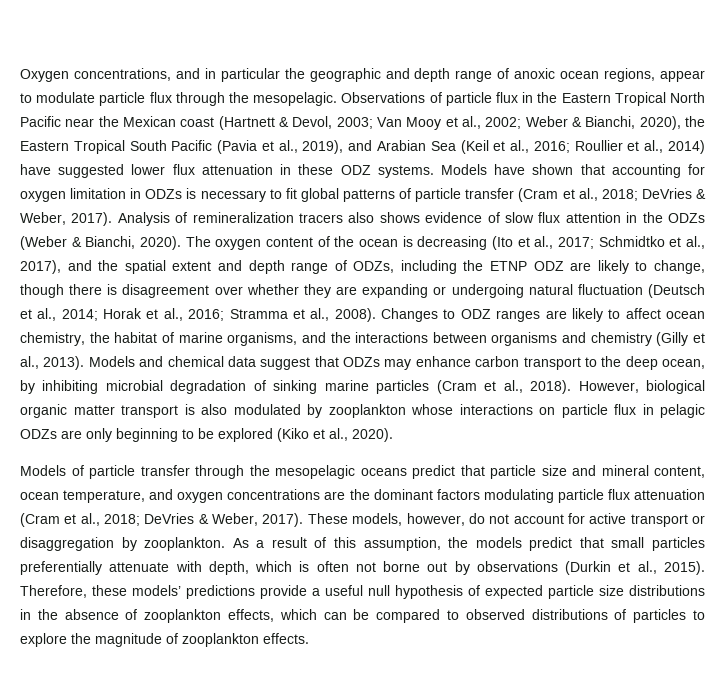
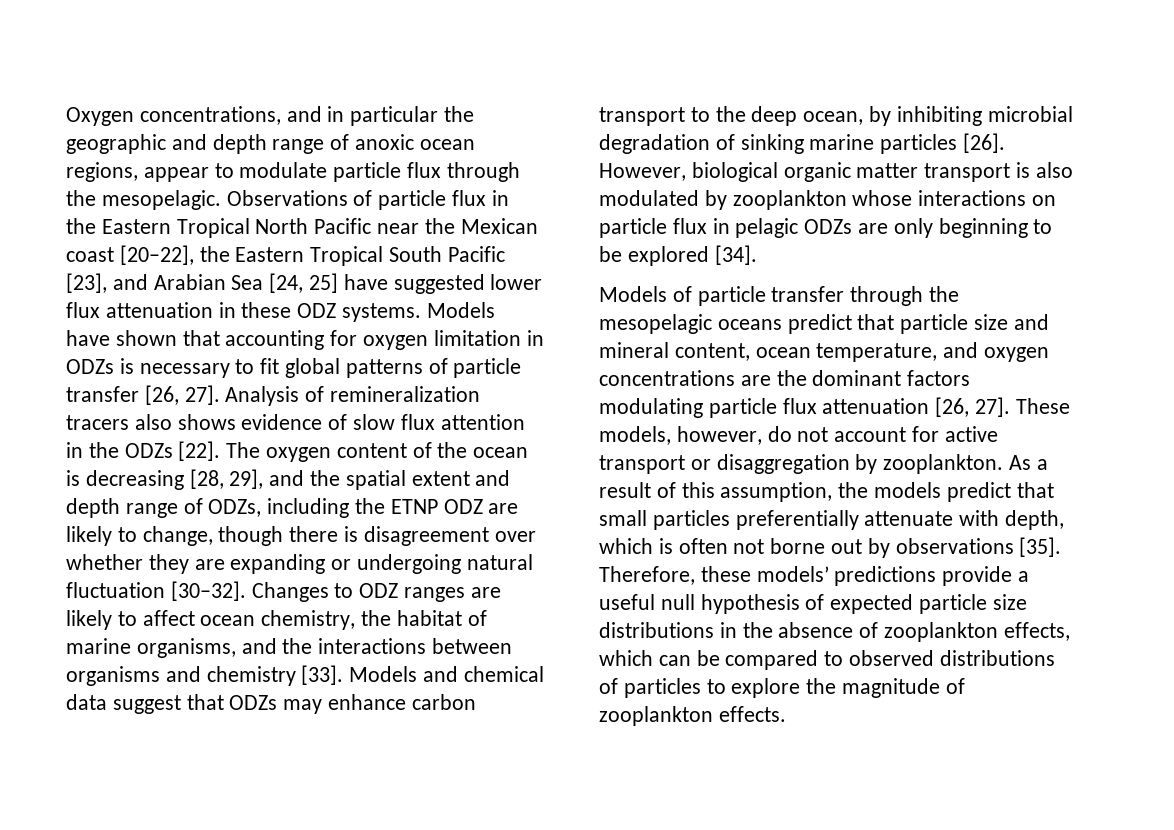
- Observations of particle flux in the Eastern Tropical North Pacific near the Mexican coast (Hartnett & Devol, 2003; Van Mooy et al., 2002; Weber & Bianchi, 2020), the Eastern Tropical South Pacific (Pavia et al., 2019), and Arabian Sea (Keil et al., 2016; Roullier et al., 2014) have suggested lower flux attenuation in these ODZ systems.
+ Observations of particle flux in the Eastern Tropical North Pacific near the Mexican coast [20–22], the Eastern Tropical South Pacific [23], and Arabian Sea [24, 25] have suggested lower flux attenuation in these ODZ systems.
- Models have shown that accounting for oxygen limitation in ODZs is necessary to fit global patterns of particle transfer (Cram et al., 2018; DeVries & Weber, 2017).
+ Models have shown that accounting for oxygen limitation in ODZs is necessary to fit global patterns of particle transfer [26, 27].
- Analysis of remineralization tracers also shows evidence of slow flux attention in the ODZs (Weber & Bianchi, 2020).
+ Analysis of remineralization tracers also shows evidence of slow flux attention in the ODZs [22].
- The oxygen content of the ocean is decreasing (Ito et al., 2017; Schmidtko et al., 2017), and the spatial extent and depth range of ODZs, including the ETNP ODZ are likely to change, though there is disagreement over whether they are expanding or undergoing natural fluctuation (Deutsch et al., 2014; Horak et al., 2016; Stramma et al., 2008).
+ The oxygen content of the ocean is decreasing [28, 29], and the spatial extent and depth range of ODZs, including the ETNP ODZ are likely to change, though there is disagreement over whether they are expanding or undergoing natural fluctuation [30–32].
- Changes to ODZ ranges are likely to affect ocean chemistry, the habitat of marine organisms, and the interactions between organisms and chemistry (Gilly et al., 2013).
+ Changes to ODZ ranges are likely to affect ocean chemistry, the habitat of marine organisms, and the interactions between organisms and chemistry [33].
- Models and chemical data suggest that ODZs may enhance carbon transport to the deep ocean, by inhibiting microbial degradation of sinking marine particles (Cram et al., 2018).
+ Models and chemical data suggest that ODZs may enhance carbon transport to the deep ocean, by inhibiting microbial degradation of sinking marine particles [26].
- However, biological organic matter transport is also modulated by zooplankton whose interactions on particle flux in pelagic ODZs are only beginning to be explored (Kiko et al., 2020).
+ However, biological organic matter transport is also modulated by zooplankton whose interactions on particle flux in pelagic ODZs are only beginning to be explored [34].
- Models of particle transfer through the mesopelagic oceans predict that particle size and mineral content, ocean temperature, and oxygen concentrations are the dominant factors modulating particle flux attenuation (Cram et al., 2018; DeVries & Weber, 2017).
+ Models of particle transfer through the mesopelagic oceans predict that particle size and mineral content, ocean temperature, and oxygen concentrations are the dominant factors modulating particle flux attenuation [26, 27].
- As a result of this assumption, the models predict that small particles preferentially attenuate with depth, which is often not borne out by observations (Durkin et al., 2015).
+ As a result of this assumption, the models predict that small particles preferentially attenuate with depth, which is often not borne out by observations [35].

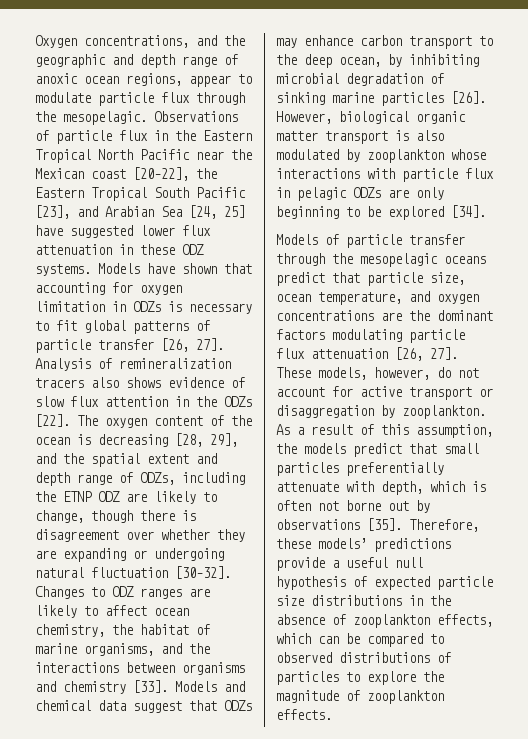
- Oxygen concentrations, and in particular the geographic and depth range of anoxic ocean regions, appear to modulate particle flux through the mesopelagic.
+ Oxygen concentrations, and the geographic and depth range of anoxic ocean regions, appear to modulate particle flux through the mesopelagic.
- However, biological organic matter transport is also modulated by zooplankton whose interactions on particle flux in pelagic ODZs are only beginning to be explored [34].
+ However, biological organic matter transport is also modulated by zooplankton whose interactions with particle flux in pelagic ODZs are only beginning to be explored [34].
- Models of particle transfer through the mesopelagic oceans predict that particle size and mineral content, ocean temperature, and oxygen concentrations are the dominant factors modulating particle flux attenuation [26, 27].
+ Models of particle transfer through the mesopelagic oceans predict that particle size, ocean temperature, and oxygen concentrations are the dominant factors modulating particle flux attenuation [26, 27].

